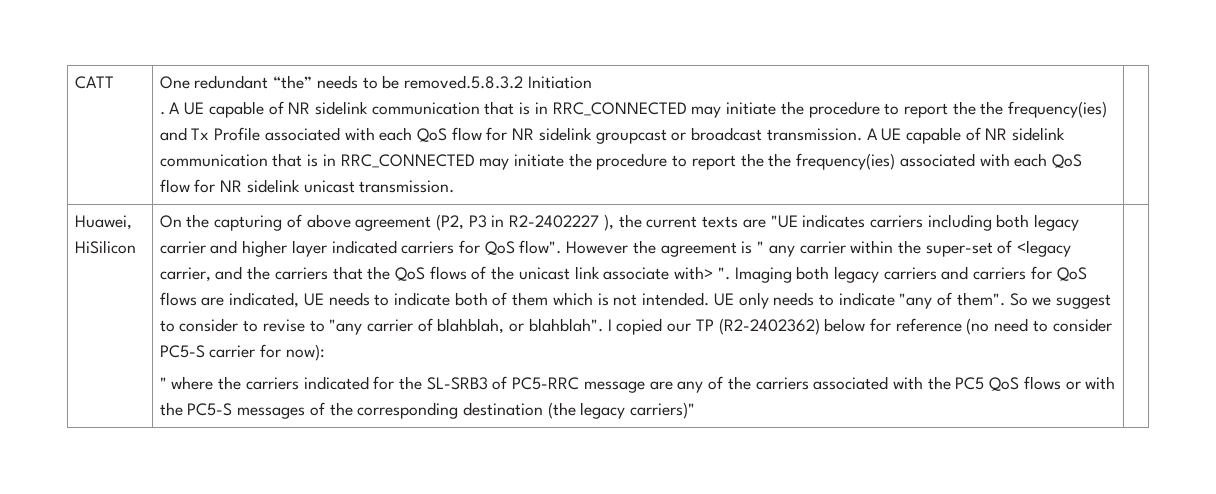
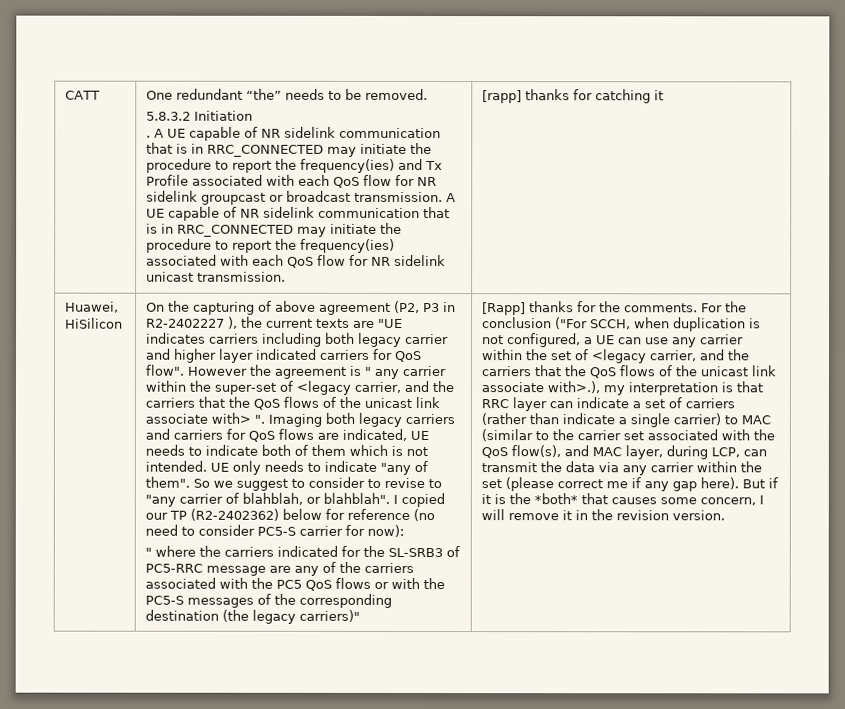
- One redundant “the” needs to be removed.5.8.3.2 Initiation
+ One redundant “the” needs to be removed.
+ 5.8.3.2 Initiation
- A UE capable of NR sidelink communication that is in RRC_CONNECTED may initiate the procedure to report the the frequency(ies) and Tx Profile associated with each QoS flow for NR sidelink groupcast or broadcast transmission.
+ A UE capable of NR sidelink communication that is in RRC_CONNECTED may initiate the procedure to report the frequency(ies) and Tx Profile associated with each QoS flow for NR sidelink groupcast or broadcast transmission.
- A UE capable of NR sidelink communication that is in RRC_CONNECTED may initiate the procedure to report the the frequency(ies) associated with each QoS flow for NR sidelink unicast transmission.
+ A UE capable of NR sidelink communication that is in RRC_CONNECTED may initiate the procedure to report the frequency(ies) associated with each QoS flow for NR sidelink unicast transmission.
+ [rapp] thanks for catching it
+ [Rapp] thanks for the comments. For the conclusion ("For SCCH, when duplication is not configured, a UE can use any carrier within the set of <legacy carrier, and the carriers that the QoS flows of the unicast link associate with>.), my interpretation is that RRC layer can indicate a set of carriers (rather than indicate a single carrier) to MAC (similar to the carrier set associated with the QoS flow(s), and MAC layer, during LCP, can transmit the data via any carrier within the set (please correct me if any gap here). But if it is the *both* that causes some concern, I will remove it in the revision version.

